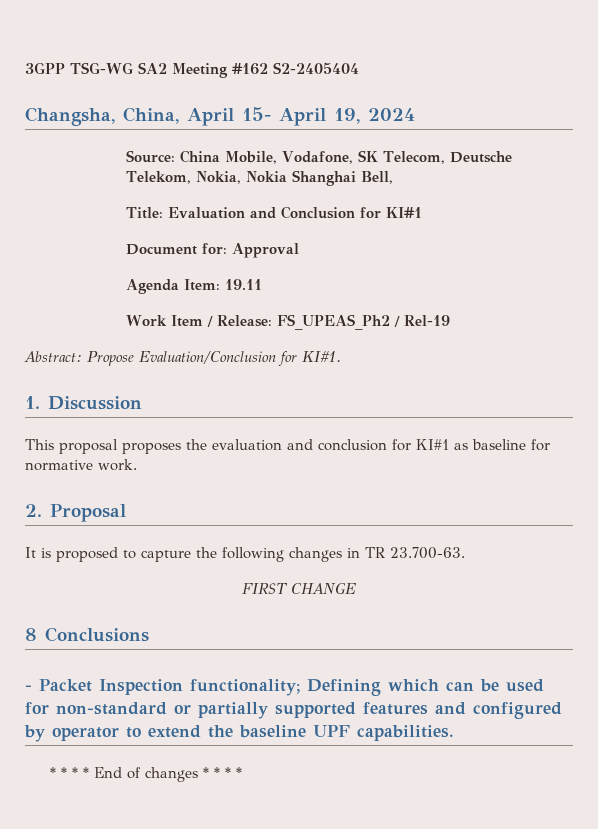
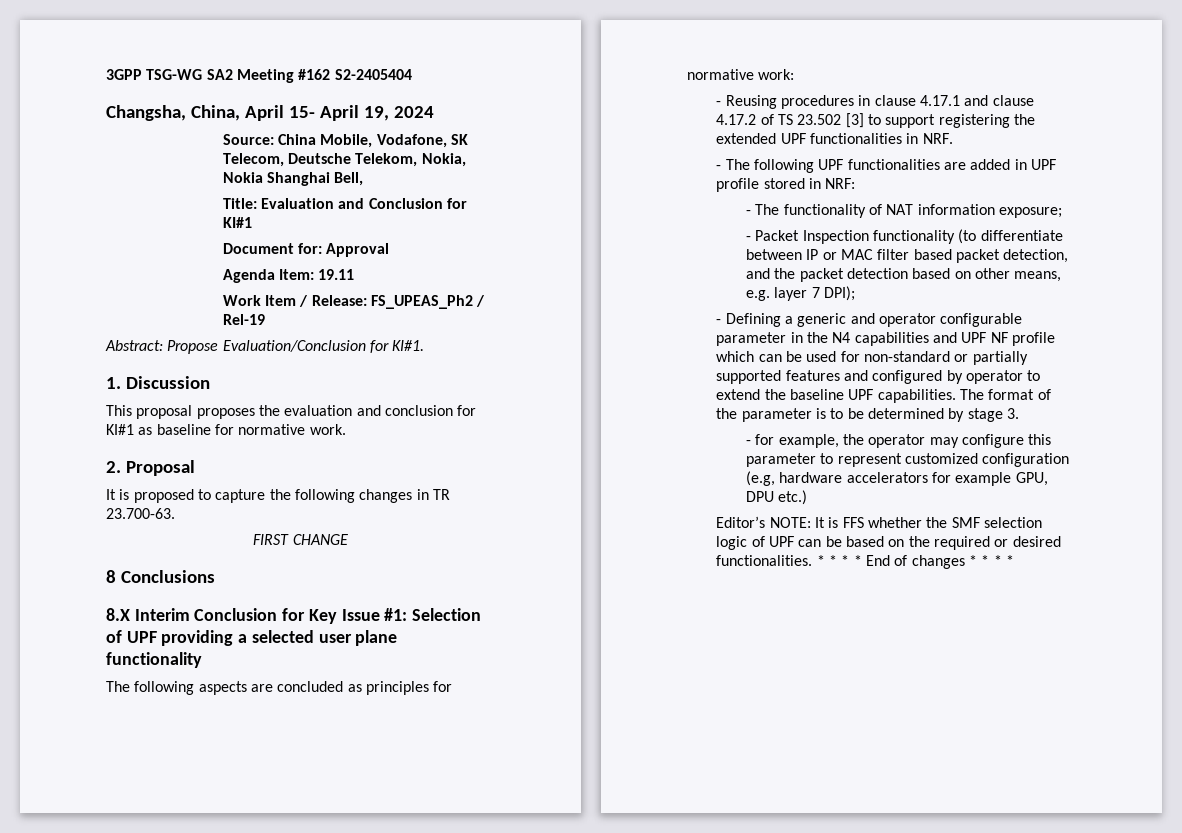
- - Packet Inspection functionality; Defining which can be used for non-standard or partially supported features and configured by operator to extend the baseline UPF capabilities.
- * * * * End of changes * * * *
+ 8.X Interim Conclusion for Key Issue #1: Selection of UPF providing a selected user plane functionality
+ The following aspects are concluded as principles for normative work:
+ - Reusing procedures in clause 4.17.1 and clause 4.17.2 of TS 23.502 [3] to support registering the extended UPF functionalities in NRF.
+ - The following UPF functionalities are added in UPF profile stored in NRF:
+ - The functionality of NAT information exposure;
+ - Packet Inspection functionality (to differentiate between IP or MAC filter based packet detection, and the packet detection based on other means, e.g. layer 7 DPI);
+ - Defining a generic and operator configurable parameter in the N4 capabilities and UPF NF profile which can be used for non-standard or partially supported features and configured by operator to extend the baseline UPF capabilities. The format of the parameter is to be determined by stage 3.
+ - for example, the operator may configure this parameter to represent customized configuration (e.g, hardware accelerators for example GPU, DPU etc.)
+ Editor’s NOTE: It is FFS whether the SMF selection logic of UPF can be based on the required or desired functionalities. * * * * End of changes * * * *

